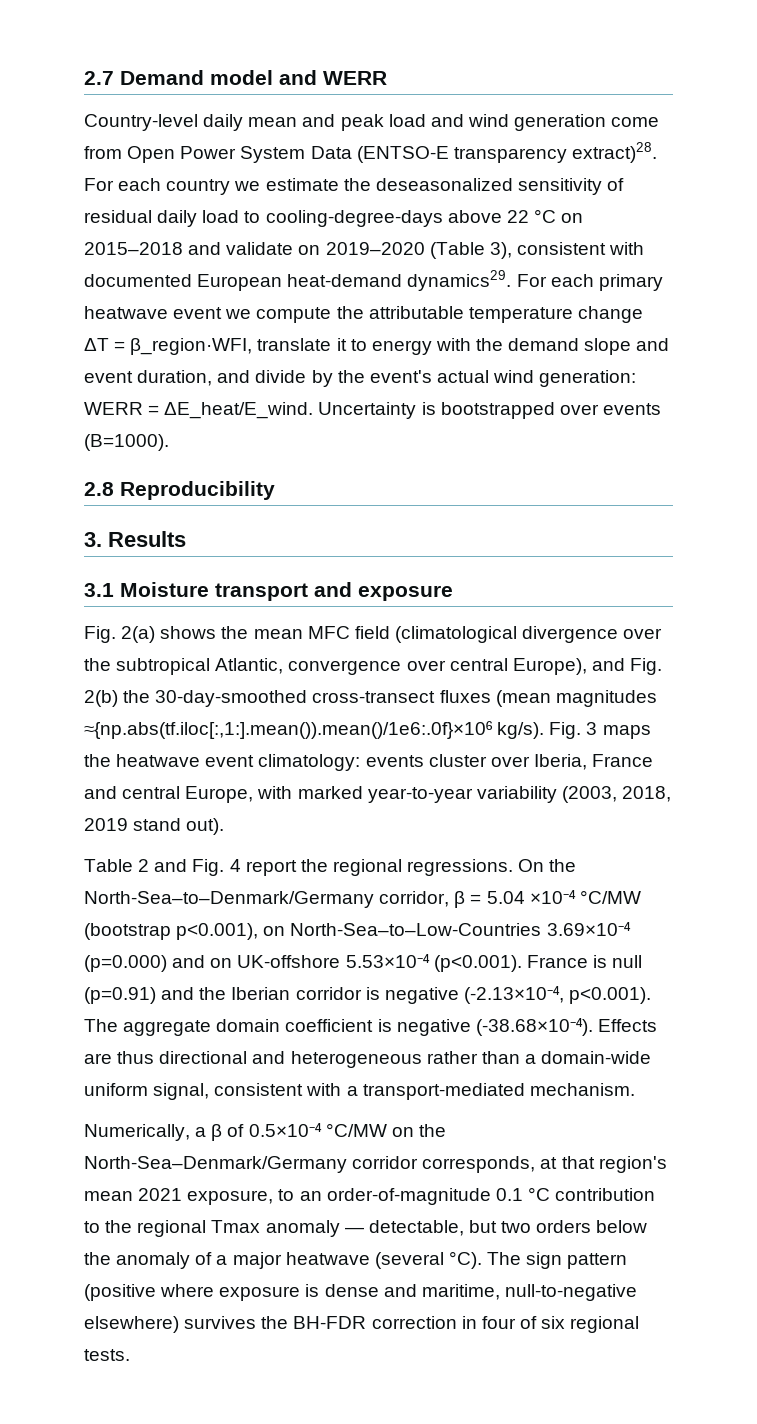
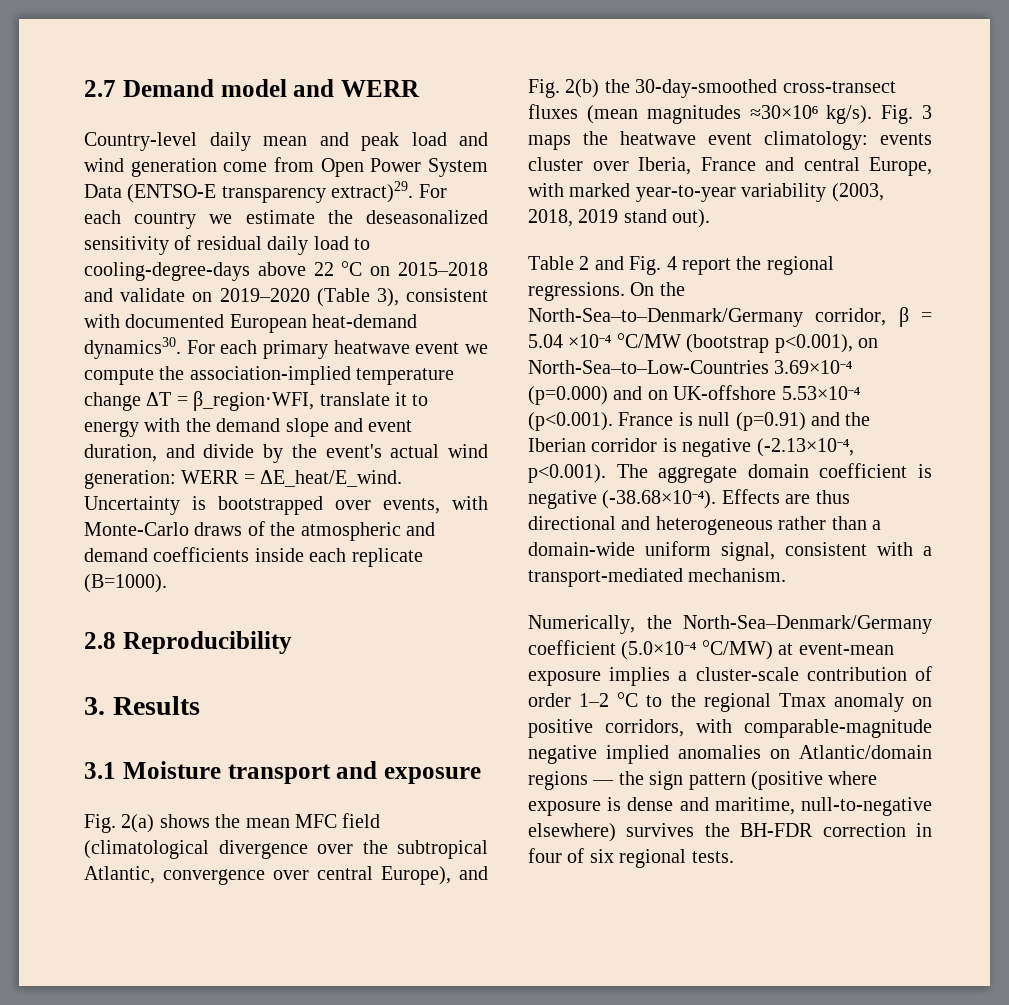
- Country-level daily mean and peak load and wind generation come from Open Power System Data (ENTSO-E transparency extract)28.
+ Country-level daily mean and peak load and wind generation come from Open Power System Data (ENTSO-E transparency extract)29.
- For each country we estimate the deseasonalized sensitivity of residual daily load to cooling-degree-days above 22 °C on 2015–2018 and validate on 2019–2020 (Table 3), consistent with documented European heat-demand dynamics29.
+ For each country we estimate the deseasonalized sensitivity of residual daily load to cooling-degree-days above 22 °C on 2015–2018 and validate on 2019–2020 (Table 3), consistent with documented European heat-demand dynamics30.
- For each primary heatwave event we compute the attributable temperature change ΔT = β_region·WFI, translate it to energy with the demand slope and event duration, and divide by the event's actual wind generation: WERR = ΔE_heat/E_wind.
+ For each primary heatwave event we compute the association-implied temperature change ΔT = β_region·WFI, translate it to energy with the demand slope and event duration, and divide by the event's actual wind generation: WERR = ΔE_heat/E_wind.
- Uncertainty is bootstrapped over events (B=1000).
+ Uncertainty is bootstrapped over events, with Monte-Carlo draws of the atmospheric and demand coefficients inside each replicate (B=1000).
- Fig. 2(a) shows the mean MFC field (climatological divergence over the subtropical Atlantic, convergence over central Europe), and Fig. 2(b) the 30-day-smoothed cross-transect fluxes (mean magnitudes ≈{np.abs(tf.iloc[:,1:].mean()).mean()/1e6:.0f}×10⁶ kg/s).
+ Fig. 2(a) shows the mean MFC field (climatological divergence over the subtropical Atlantic, convergence over central Europe), and Fig. 2(b) the 30-day-smoothed cross-transect fluxes (mean magnitudes ≈30×10⁶ kg/s).
- Numerically, a β of 0.5×10⁻⁴ °C/MW on the North-Sea–Denmark/Germany corridor corresponds, at that region's mean 2021 exposure, to an order-of-magnitude 0.1 °C contribution to the regional Tmax anomaly — detectable, but two orders below the anomaly of a major heatwave (several °C). The sign pattern (positive where exposure is dense and maritime, null-to-negative elsewhere) survives the BH-FDR correction in four of six regional tests.
+ Numerically, the North-Sea–Denmark/Germany coefficient (5.0×10⁻⁴ °C/MW) at event-mean exposure implies a cluster-scale contribution of order 1–2 °C to the regional Tmax anomaly on positive corridors, with comparable-magnitude negative implied anomalies on Atlantic/domain regions — the sign pattern (positive where exposure is dense and maritime, null-to-negative elsewhere) survives the BH-FDR correction in four of six regional tests.

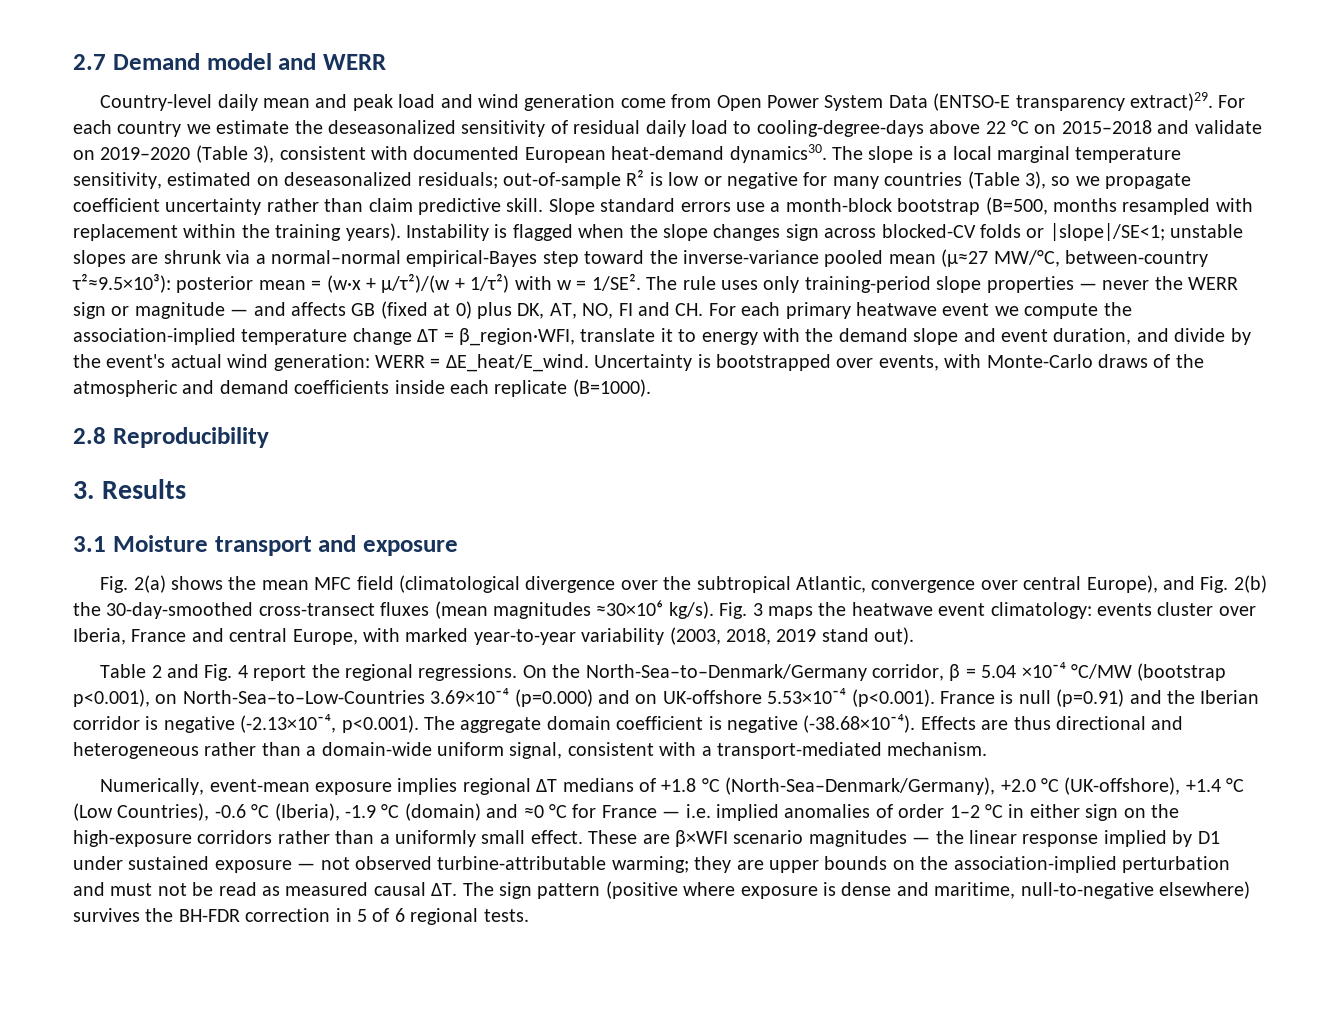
- For each primary heatwave event we compute the association-implied temperature change ΔT = β_region·WFI, translate it to energy with the demand slope and event duration, and divide by the event's actual wind generation: WERR = ΔE_heat/E_wind.
+ The slope is a local marginal temperature sensitivity, estimated on deseasonalized residuals; out-of-sample R² is low or negative for many countries (Table 3), so we propagate coefficient uncertainty rather than claim predictive skill. Slope standard errors use a month-block bootstrap (B=500, months resampled with replacement within the training years). Instability is flagged when the slope changes sign across blocked-CV folds or |slope|/SE<1; unstable slopes are shrunk via a normal–normal empirical-Bayes step toward the inverse-variance pooled mean (μ≈27 MW/°C, between-country τ²≈9.5×10³): posterior mean = (w·x + μ/τ²)/(w + 1/τ²) with w = 1/SE². The rule uses only training-period slope properties — never the WERR sign or magnitude — and affects GB (fixed at 0) plus DK, AT, NO, FI and CH. For each primary heatwave event we compute the association-implied temperature change ΔT = β_region·WFI, translate it to energy with the demand slope and event duration, and divide by the event's actual wind generation: WERR = ΔE_heat/E_wind.
- Numerically, the North-Sea–Denmark/Germany coefficient (5.0×10⁻⁴ °C/MW) at event-mean exposure implies a cluster-scale contribution of order 1–2 °C to the regional Tmax anomaly on positive corridors, with comparable-magnitude negative implied anomalies on Atlantic/domain regions — the sign pattern (positive where exposure is dense and maritime, null-to-negative elsewhere) survives the BH-FDR correction in four of six regional tests.
+ Numerically, event-mean exposure implies regional ΔT medians of +1.8 °C (North-Sea–Denmark/Germany), +2.0 °C (UK-offshore), +1.4 °C (Low Countries), -0.6 °C (Iberia), -1.9 °C (domain) and ≈0 °C for France — i.e. implied anomalies of order 1–2 °C in either sign on the high-exposure corridors rather than a uniformly small effect. These are β×WFI scenario magnitudes — the linear response implied by D1 under sustained exposure — not observed turbine-attributable warming; they are upper bounds on the association-implied perturbation and must not be read as measured causal ΔT. The sign pattern (positive where exposure is dense and maritime, null-to-negative elsewhere) survives the BH-FDR correction in 5 of 6 regional tests.

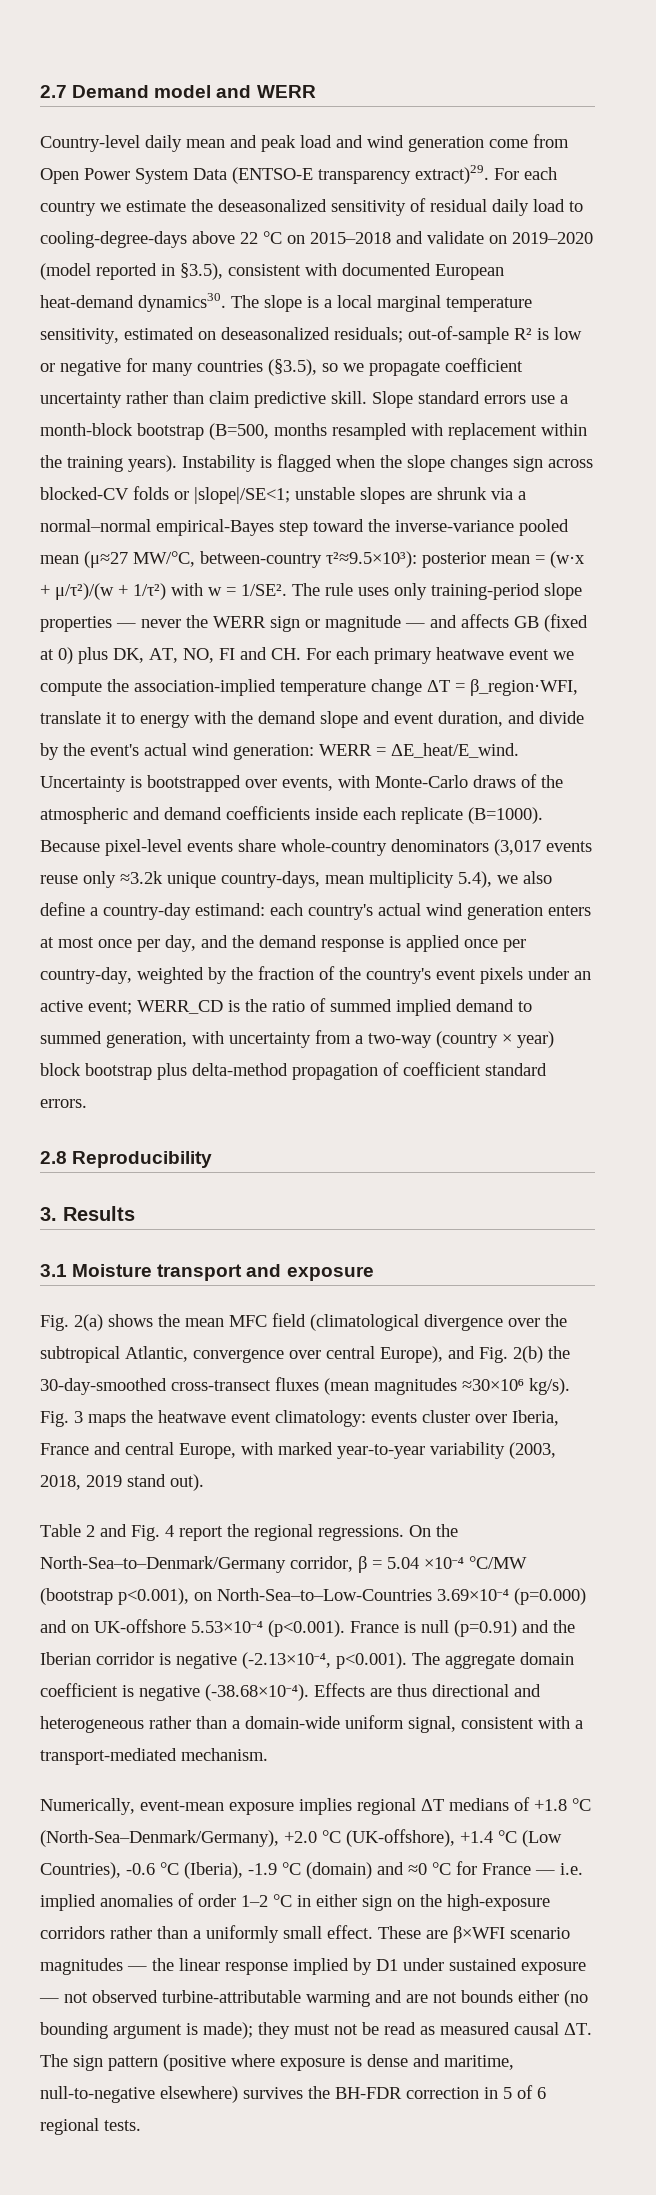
- For each country we estimate the deseasonalized sensitivity of residual daily load to cooling-degree-days above 22 °C on 2015–2018 and validate on 2019–2020 (Table 3), consistent with documented European heat-demand dynamics30.
+ For each country we estimate the deseasonalized sensitivity of residual daily load to cooling-degree-days above 22 °C on 2015–2018 and validate on 2019–2020 (model reported in §3.5), consistent with documented European heat-demand dynamics30.
- The slope is a local marginal temperature sensitivity, estimated on deseasonalized residuals; out-of-sample R² is low or negative for many countries (Table 3), so we propagate coefficient uncertainty rather than claim predictive skill.
+ The slope is a local marginal temperature sensitivity, estimated on deseasonalized residuals; out-of-sample R² is low or negative for many countries (§3.5), so we propagate coefficient uncertainty rather than claim predictive skill.
+ Because pixel-level events share whole-country denominators (3,017 events reuse only ≈3.2k unique country-days, mean multiplicity 5.4), we also define a country-day estimand: each country's actual wind generation enters at most once per day, and the demand response is applied once per country-day, weighted by the fraction of the country's event pixels under an active event; WERR_CD is the ratio of summed implied demand to summed generation, with uncertainty from a two-way (country × year) block bootstrap plus delta-method propagation of coefficient standard errors.
- These are β×WFI scenario magnitudes — the linear response implied by D1 under sustained exposure — not observed turbine-attributable warming; they are upper bounds on the association-implied perturbation and must not be read as measured causal ΔT. The sign pattern (positive where exposure is dense and maritime, null-to-negative elsewhere) survives the BH-FDR correction in 5 of 6 regional tests.
+ These are β×WFI scenario magnitudes — the linear response implied by D1 under sustained exposure — not observed turbine-attributable warming and are not bounds either (no bounding argument is made); they must not be read as measured causal ΔT. The sign pattern (positive where exposure is dense and maritime, null-to-negative elsewhere) survives the BH-FDR correction in 5 of 6 regional tests.

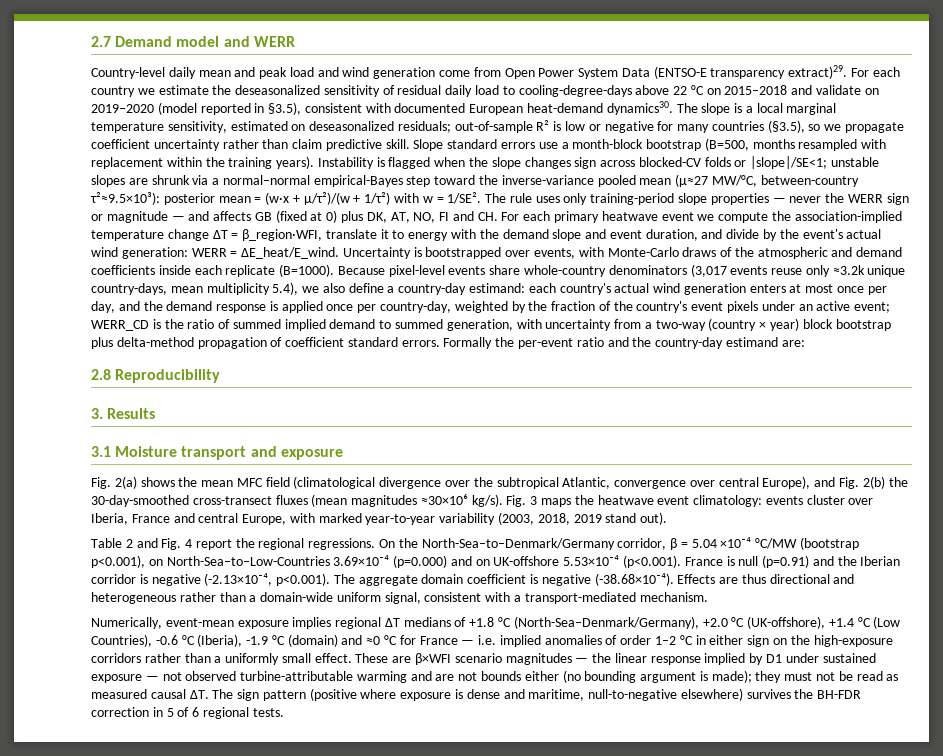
+ Formally the per-event ratio and the country-day estimand are:

